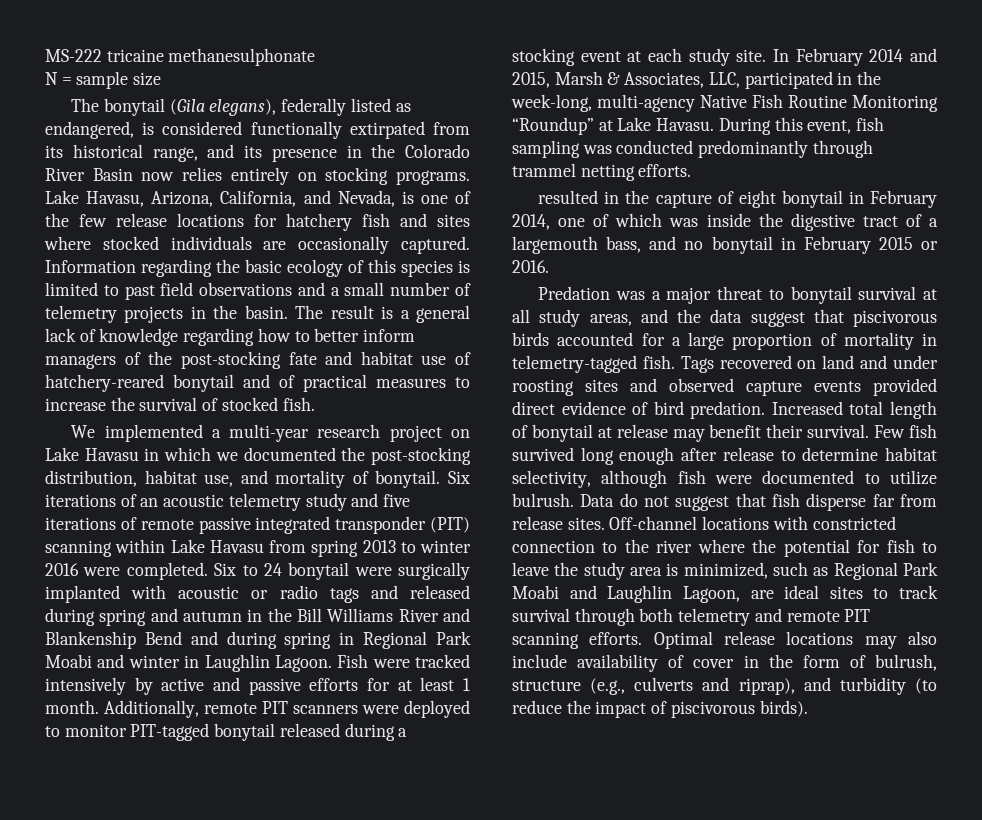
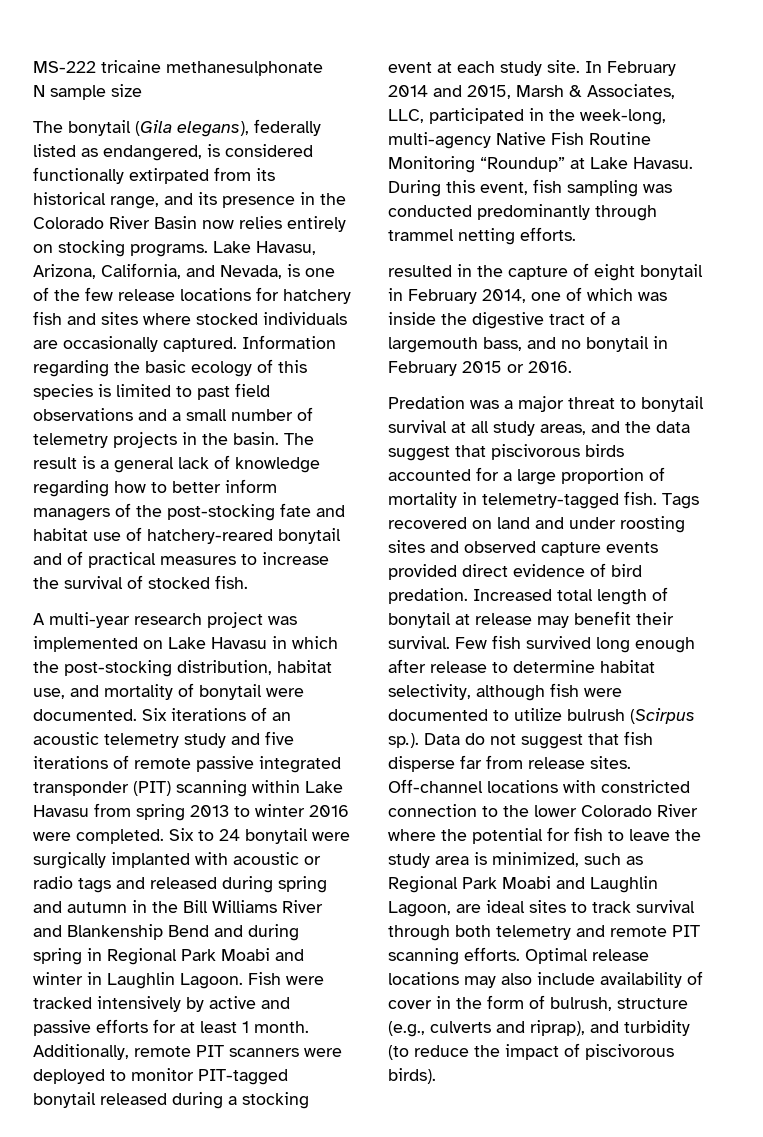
- N = sample size
+ N sample size
- We implemented a multi-year research project on Lake Havasu in which we documented the post-stocking distribution, habitat use, and mortality of bonytail.
+ A multi-year research project was implemented on Lake Havasu in which the post-stocking distribution, habitat use, and mortality of bonytail were documented.
- Few fish survived long enough after release to determine habitat selectivity, although fish were documented to utilize bulrush. Data do not suggest that fish disperse far from release sites.
+ Few fish survived long enough after release to determine habitat selectivity, although fish were documented to utilize bulrush (Scirpus sp.). Data do not suggest that fish disperse far from release sites.
- Off-channel locations with constricted connection to the river where the potential for fish to leave the study area is minimized, such as Regional Park Moabi and Laughlin Lagoon, are ideal sites to track survival through both telemetry and remote PIT scanning efforts.
+ Off-channel locations with constricted connection to the lower Colorado River where the potential for fish to leave the study area is minimized, such as Regional Park Moabi and Laughlin Lagoon, are ideal sites to track survival through both telemetry and remote PIT scanning efforts.

